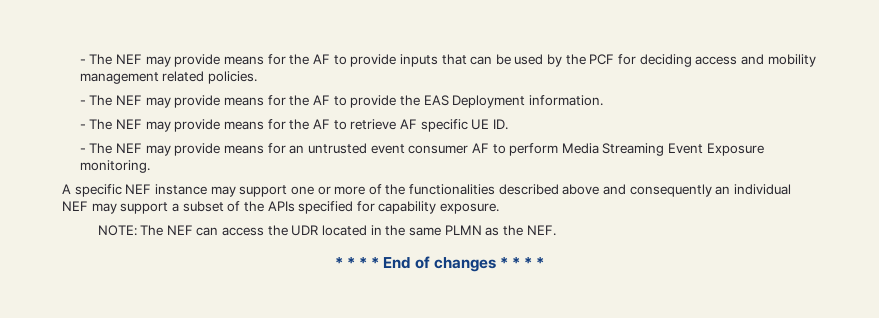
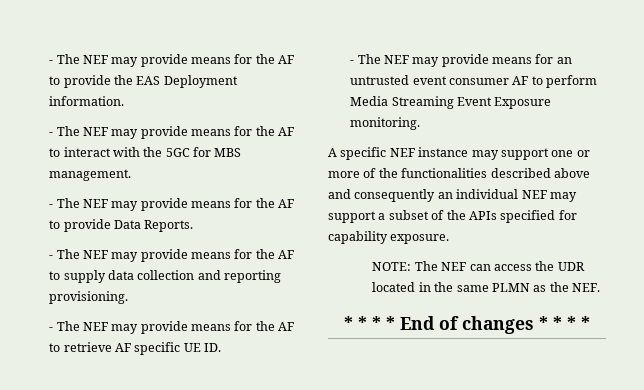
- - The NEF may provide means for the AF to provide inputs that can be used by the PCF for deciding access and mobility management related policies.
  - The NEF may provide means for the AF to provide the EAS Deployment information.
+ - The NEF may provide means for the AF to interact with the 5GC for MBS management.
+ - The NEF may provide means for the AF to provide Data Reports.
+ - The NEF may provide means for the AF to supply data collection and reporting provisioning.

